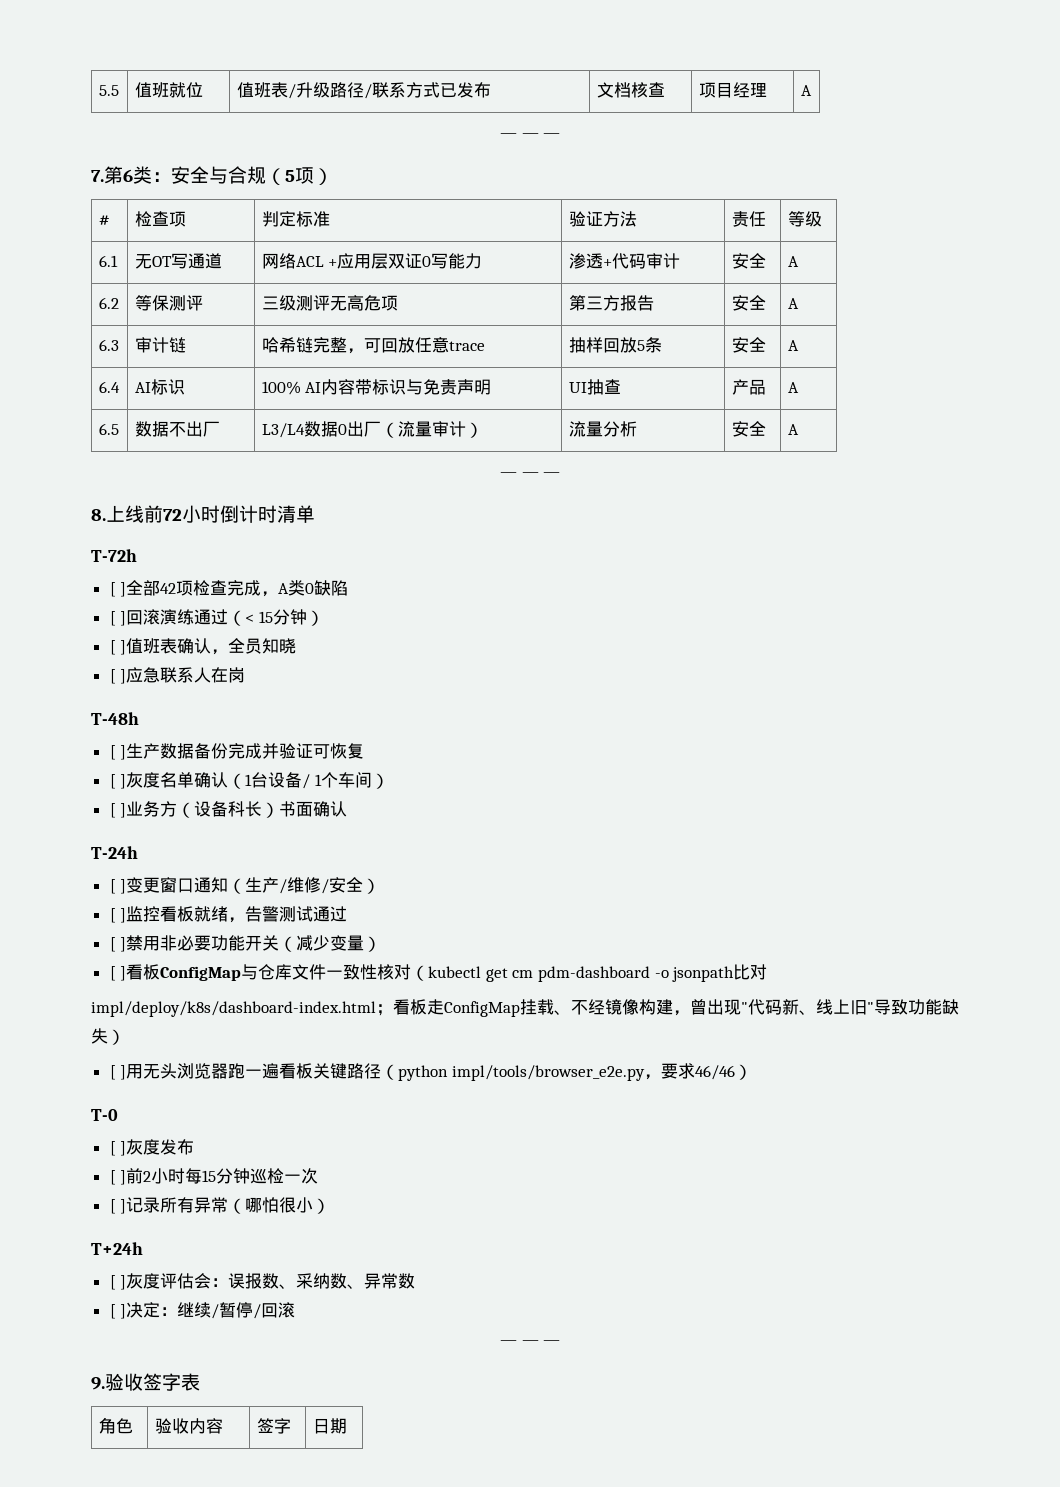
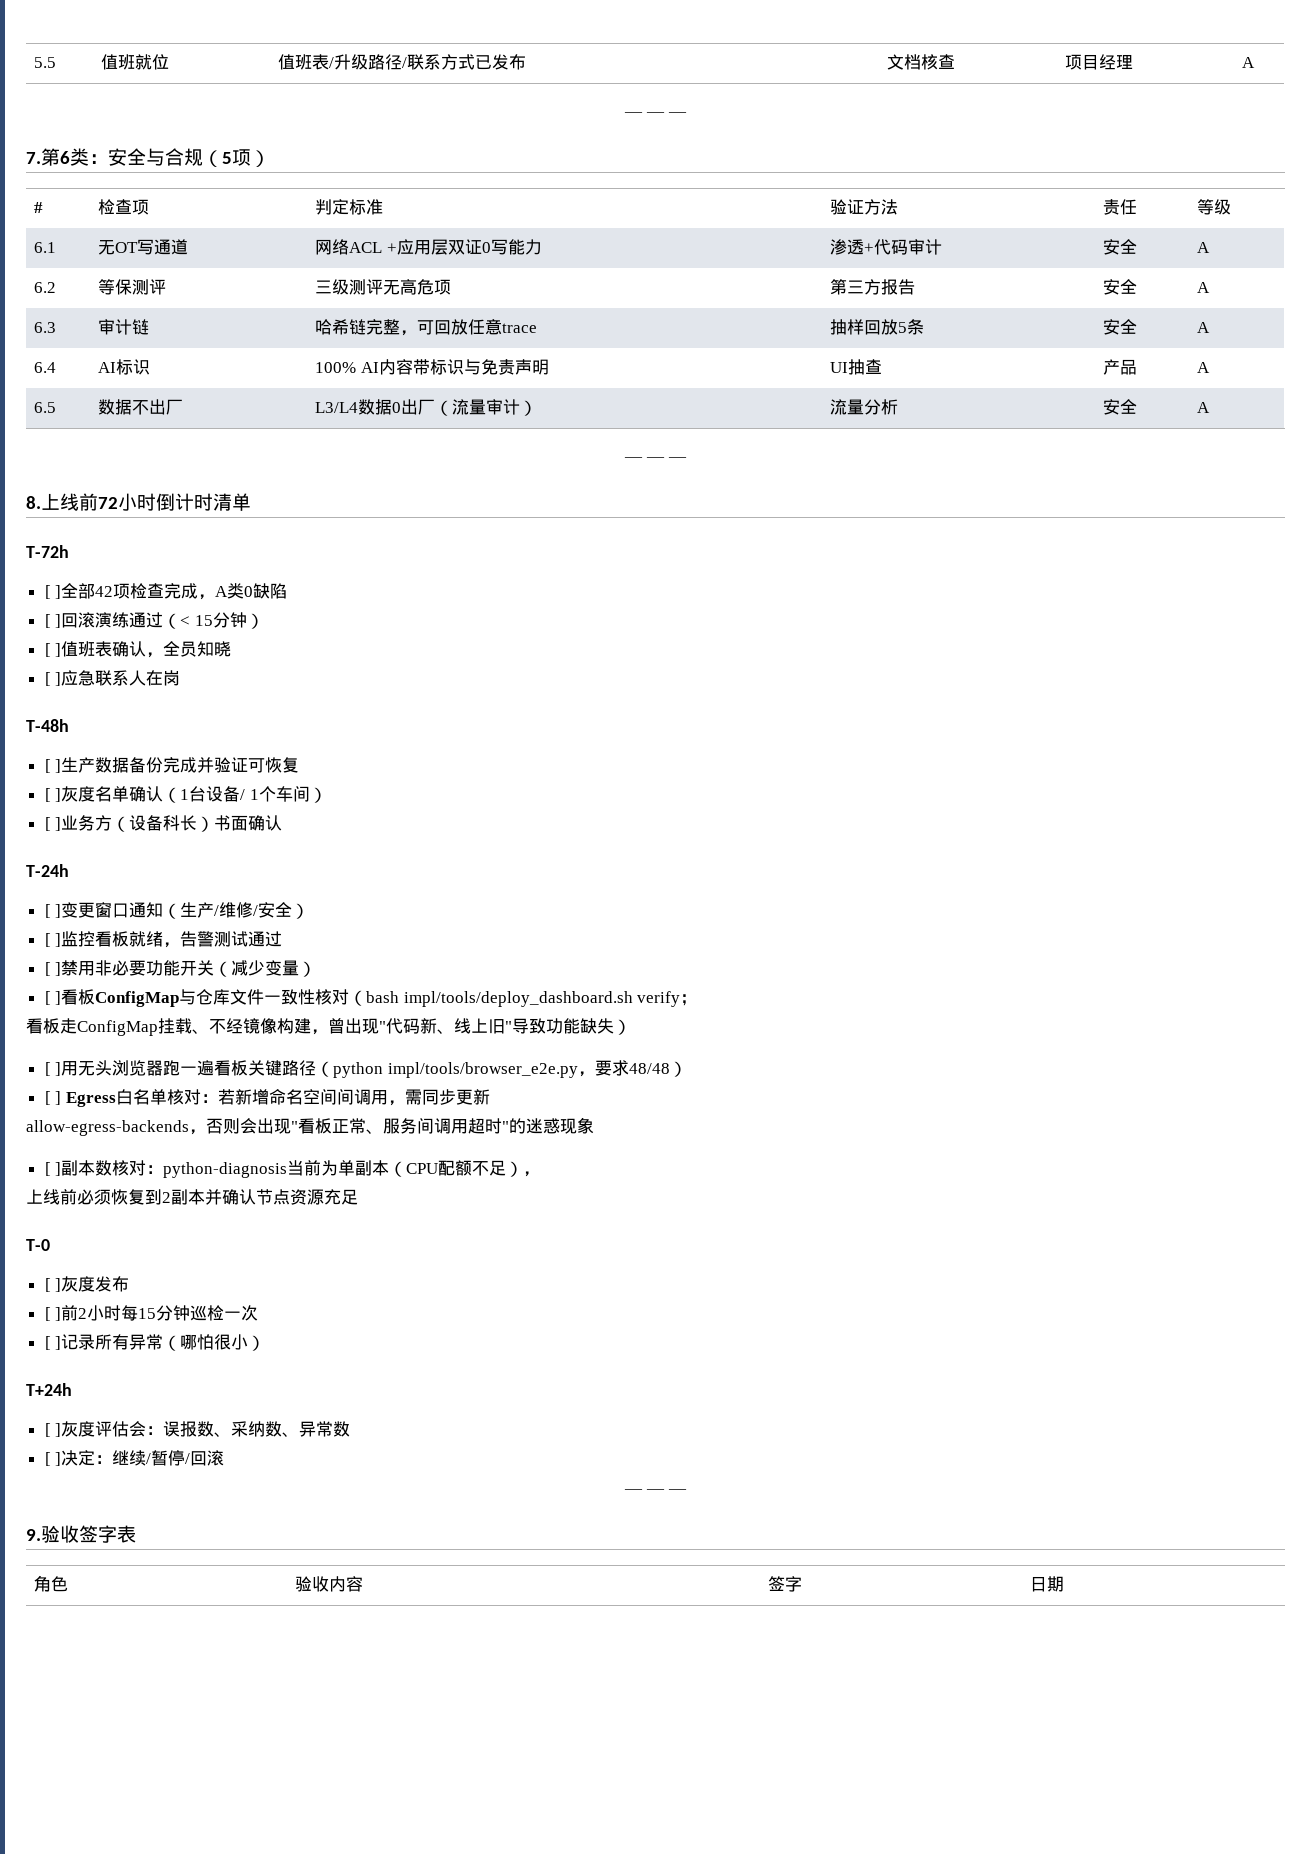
- [ ]看板ConfigMap与仓库文件一致性核对（kubectl get cm pdm-dashboard -o jsonpath比对
- impl/deploy/k8s/dashboard-index.html；看板走ConfigMap挂载、不经镜像构建，曾出现"代码新、线上旧"导致功能缺失）
+ [ ]看板ConfigMap与仓库文件一致性核对（bash impl/tools/deploy_dashboard.sh verify；
+ 看板走ConfigMap挂载、不经镜像构建，曾出现"代码新、线上旧"导致功能缺失）
- [ ]用无头浏览器跑一遍看板关键路径（python impl/tools/browser_e2e.py，要求46/46）
+ [ ]用无头浏览器跑一遍看板关键路径（python impl/tools/browser_e2e.py，要求48/48）
+ [ ] Egress白名单核对：若新增命名空间间调用，需同步更新
+ allow-egress-backends，否则会出现"看板正常、服务间调用超时"的迷惑现象
+ [ ]副本数核对：python-diagnosis当前为单副本（CPU配额不足），
+ 上线前必须恢复到2副本并确认节点资源充足

